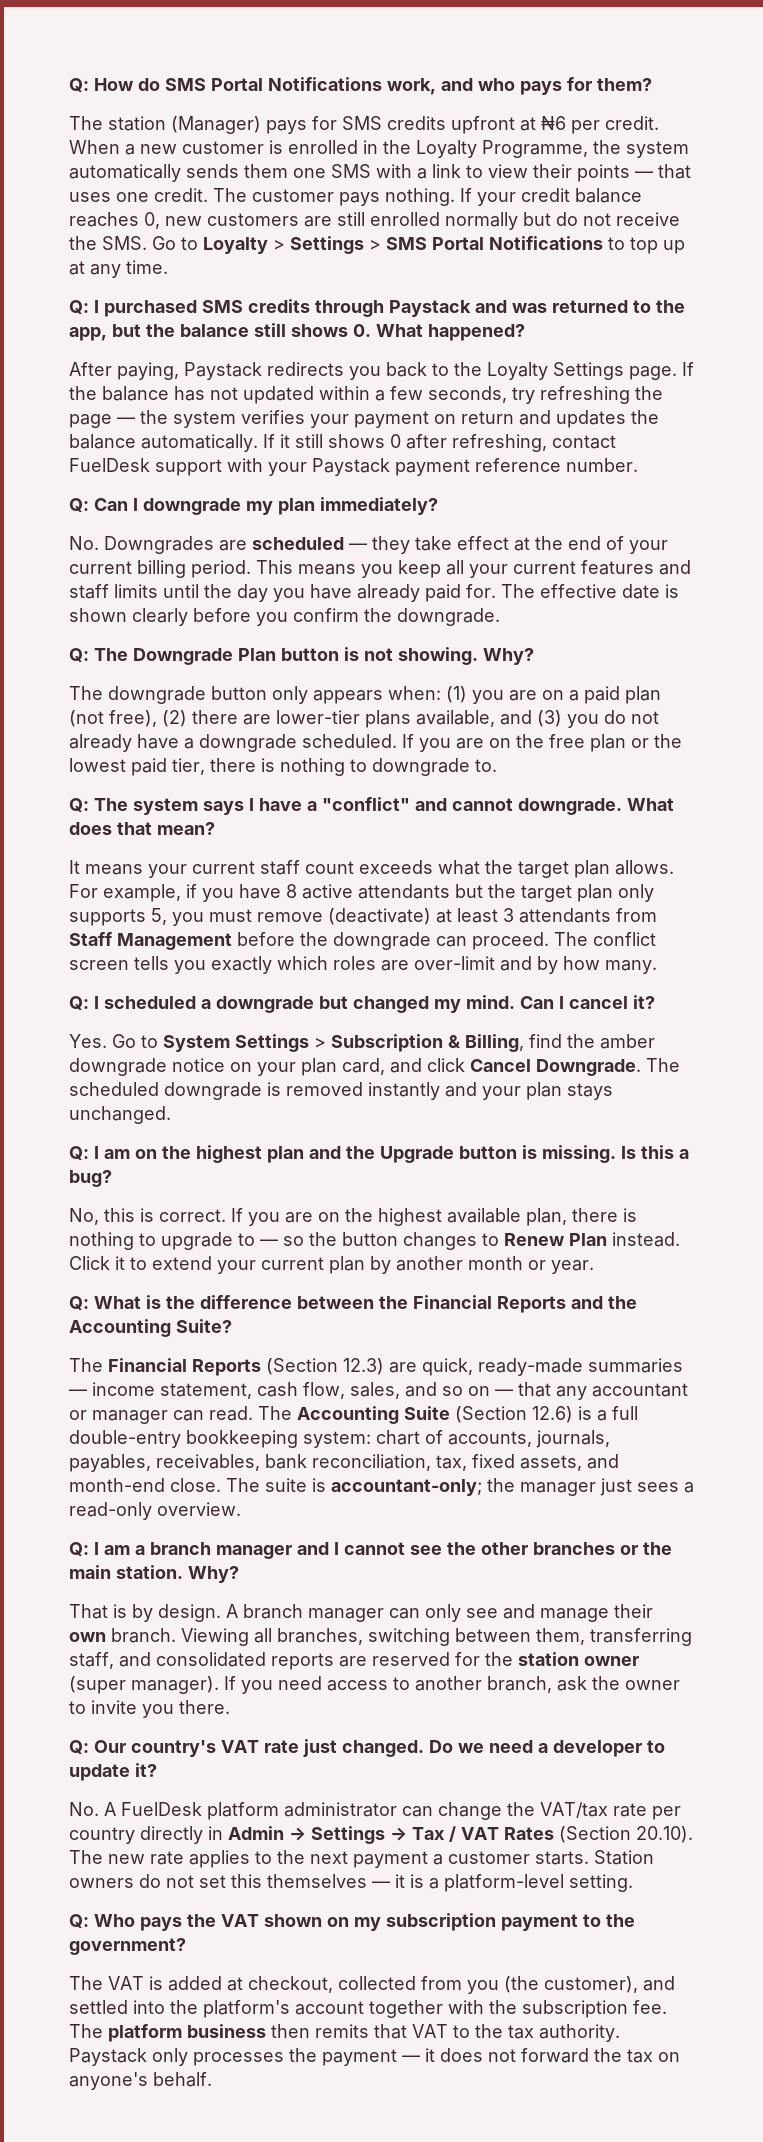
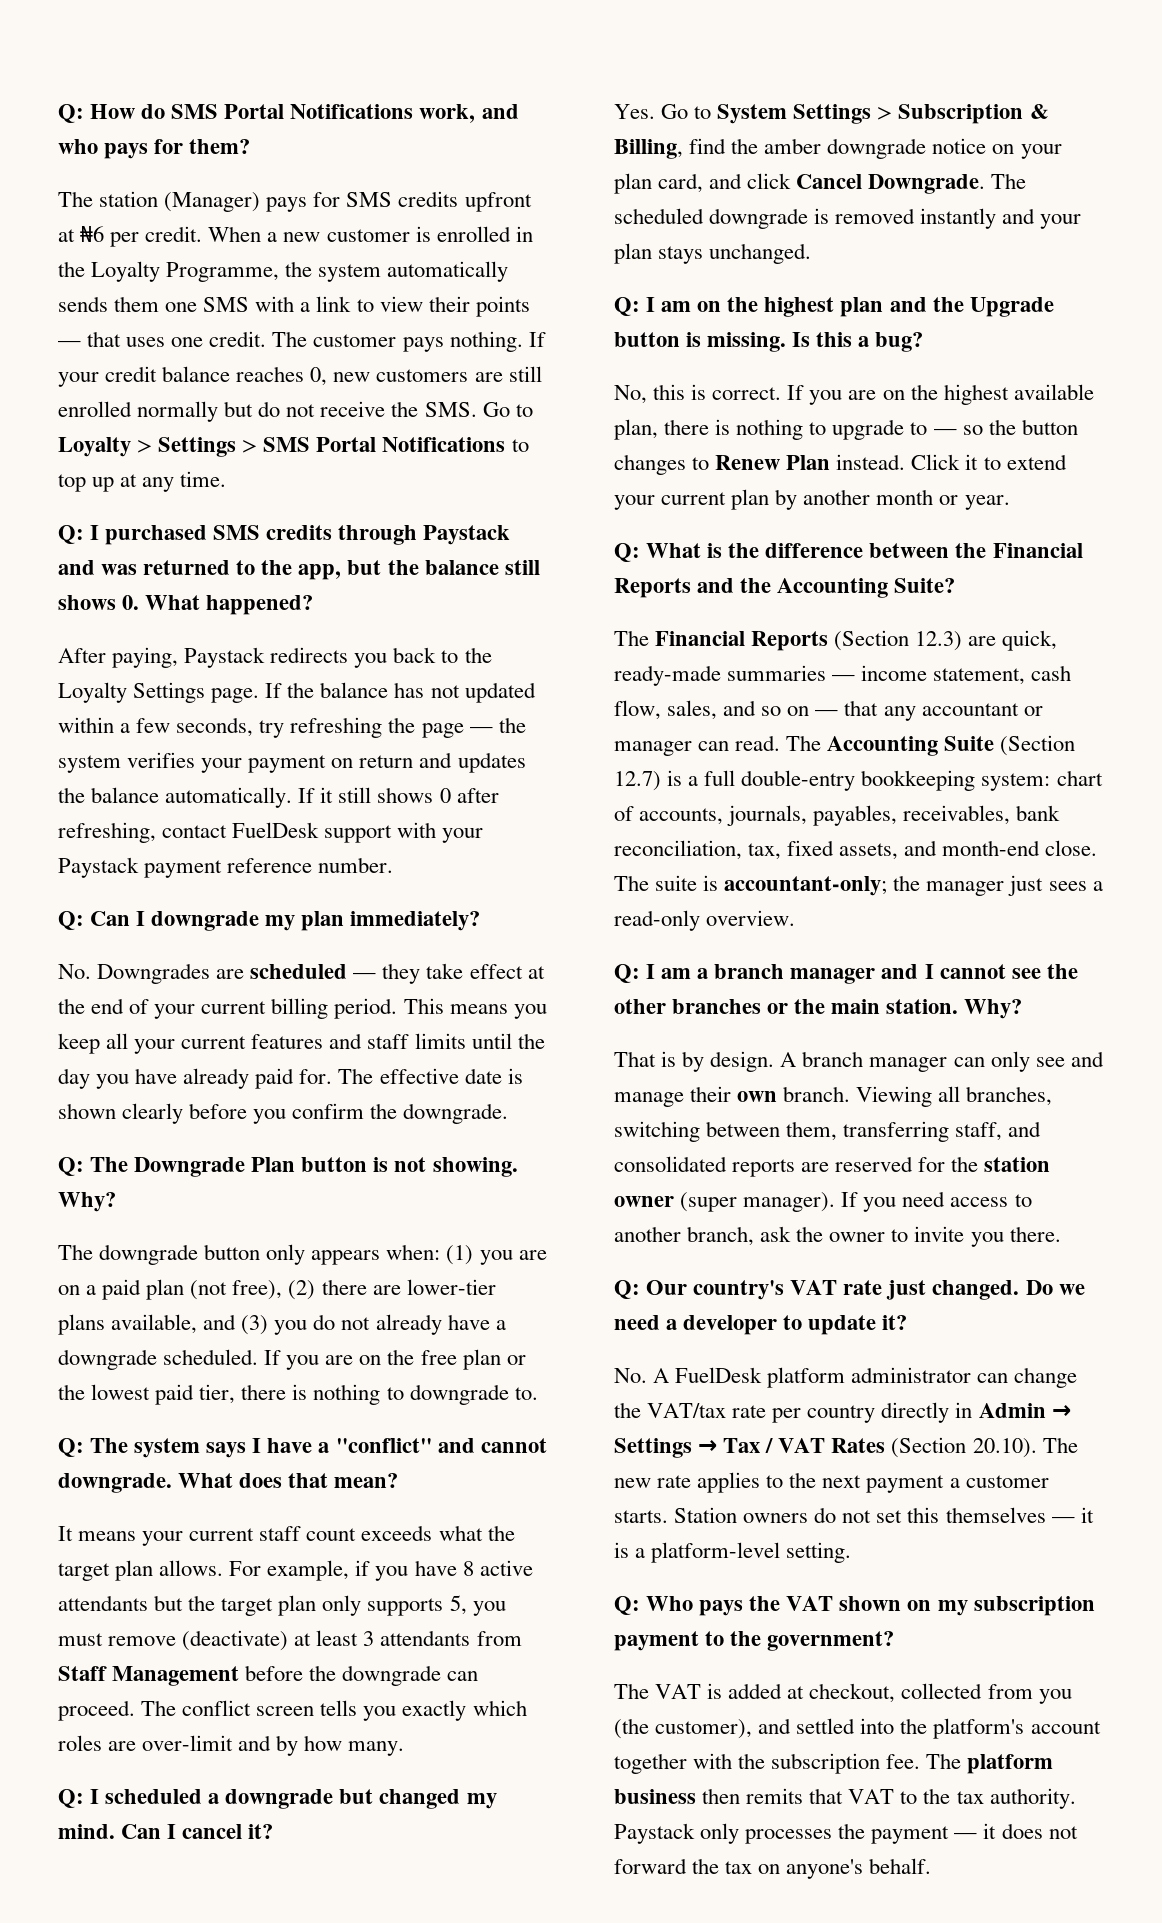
- The Accounting Suite (Section 12.6) is a full double-entry bookkeeping system: chart of accounts, journals, payables, receivables, bank reconciliation, tax, fixed assets, and month-end close.
+ The Accounting Suite (Section 12.7) is a full double-entry bookkeeping system: chart of accounts, journals, payables, receivables, bank reconciliation, tax, fixed assets, and month-end close.

